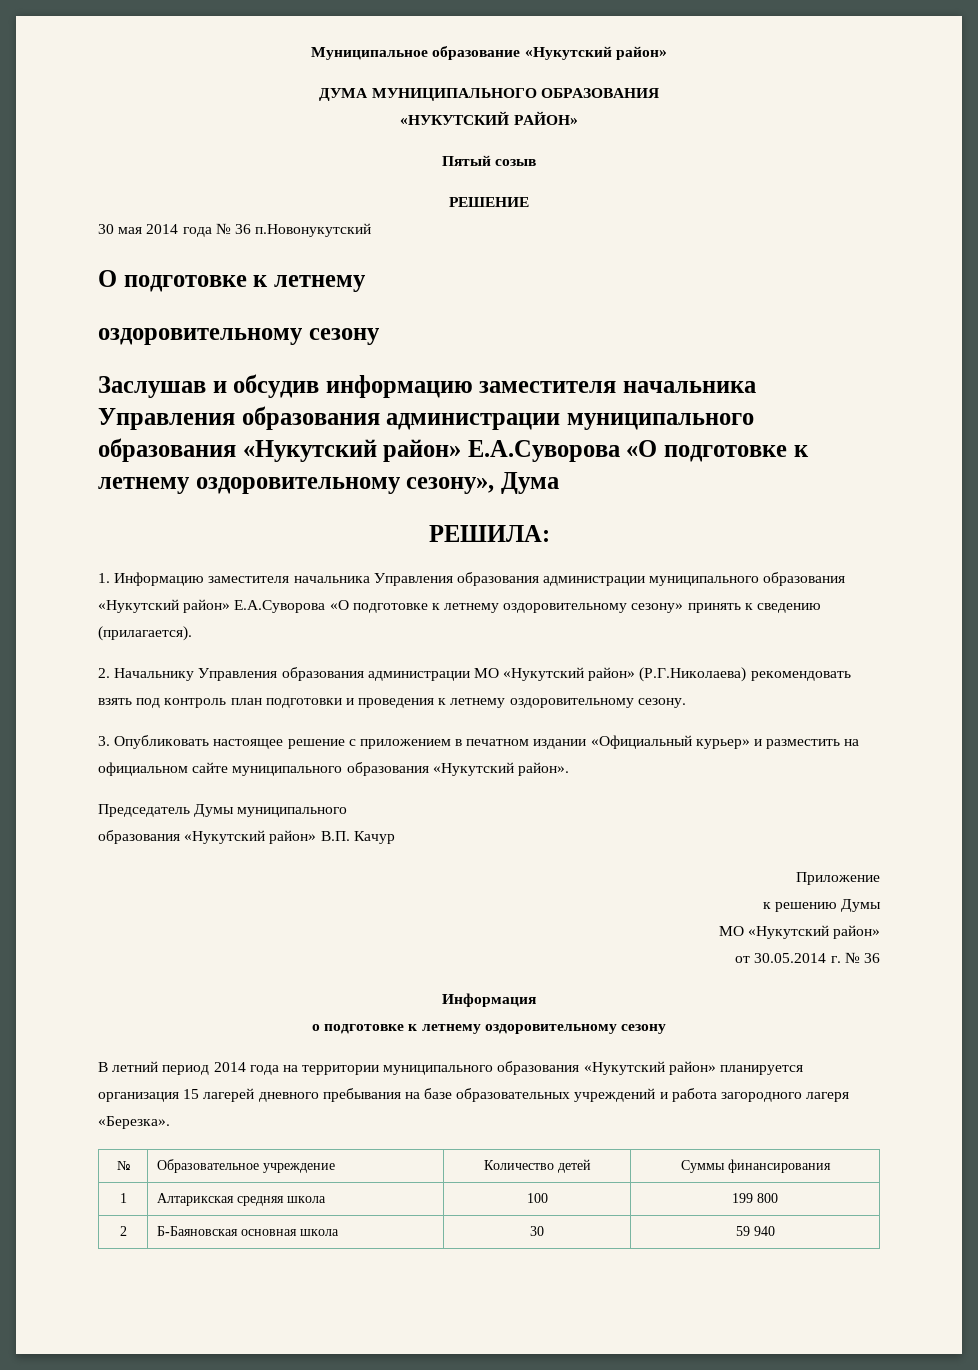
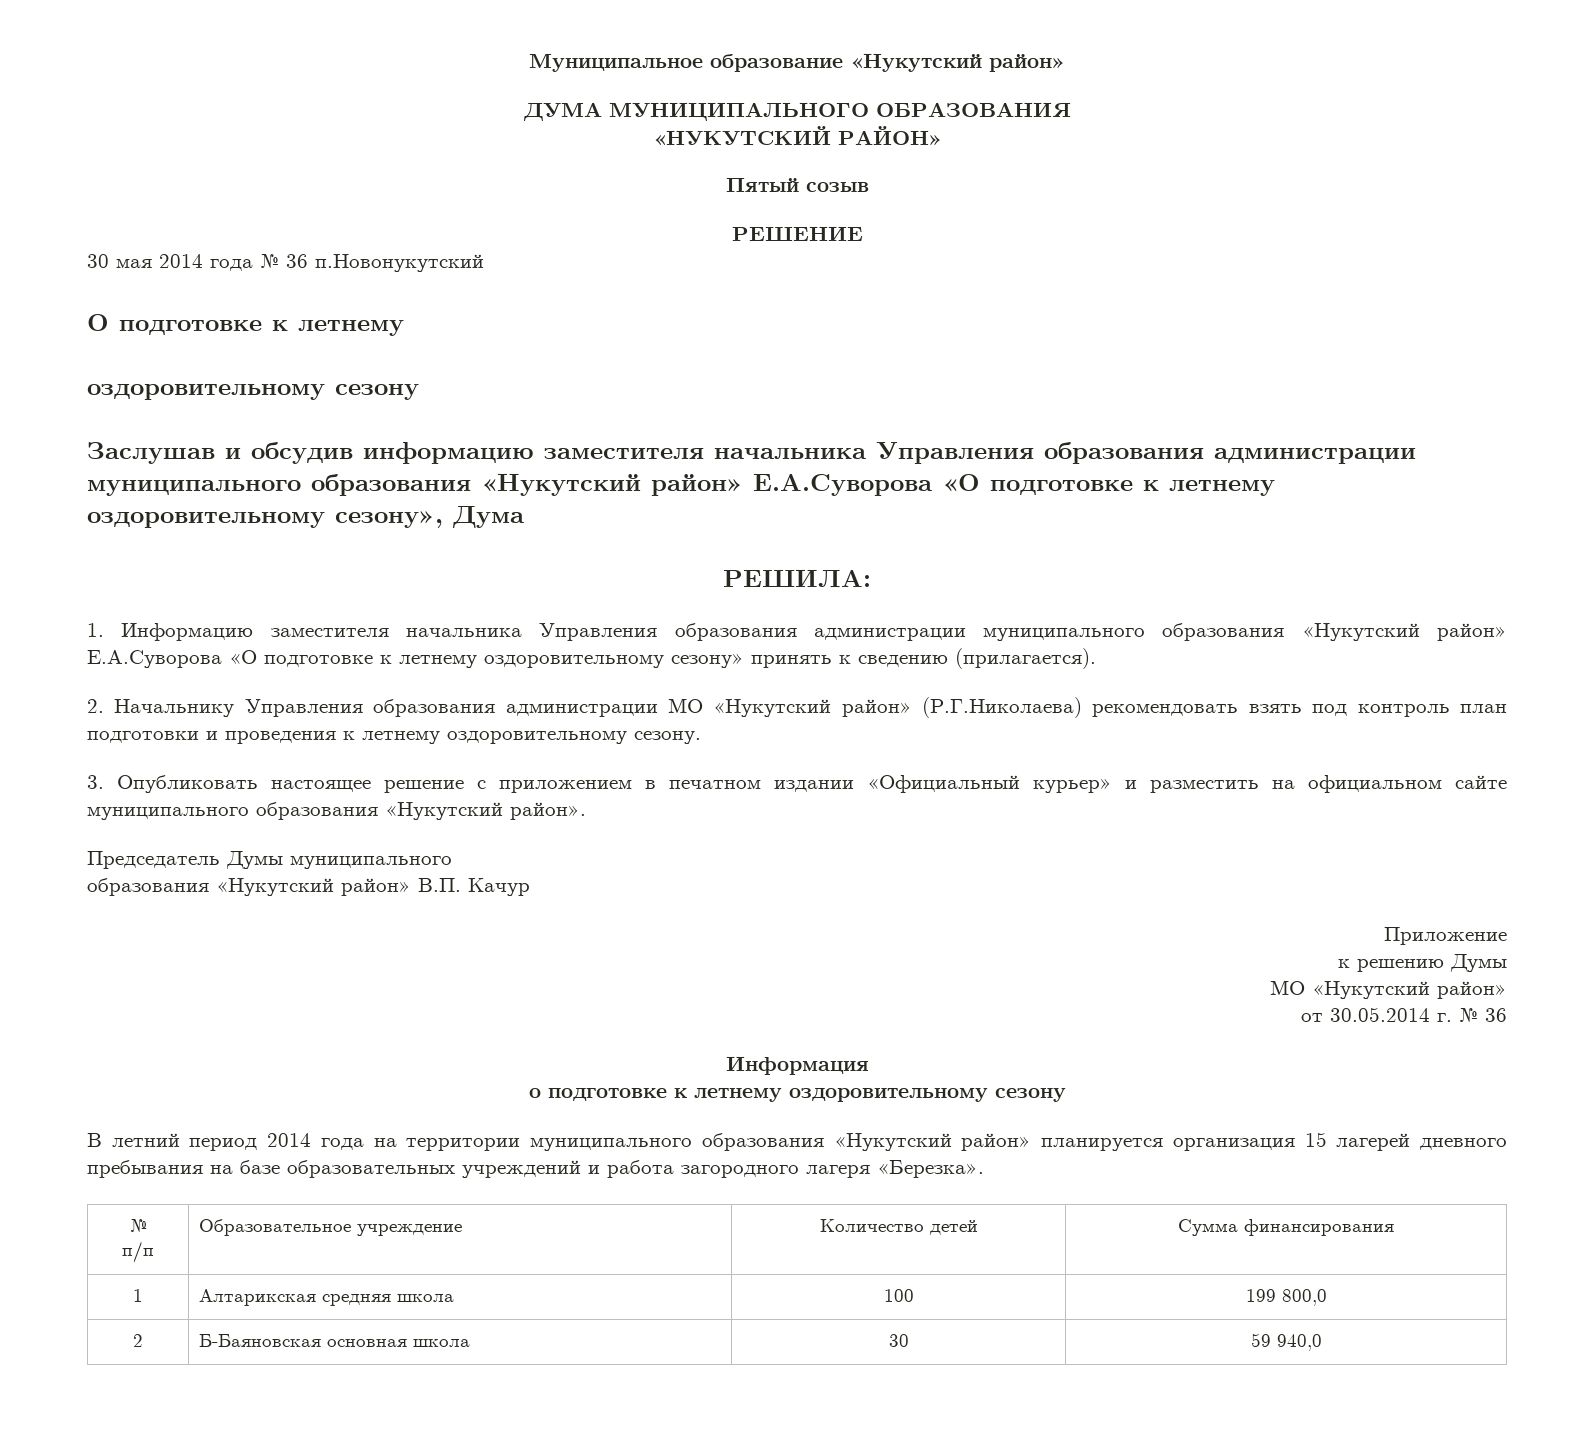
  В летний период 2014 года на территории муниципального образования «Нукутский район» планируется организация 15 лагерей дневного пребывания на базе образовательных учреждений и работа загородного лагеря «Березка».
- № | Образовательное учреждение | Количество детей | Суммы финансирования
+ №
+ п/п | Образовательное учреждение | Количество детей | Сумма финансирования
- 1 | Алтарикская средняя школа | 100 | 199 800
+ 1 | Алтарикская средняя школа | 100 | 199 800,0
- 2 | Б-Баяновская основная школа | 30 | 59 940
+ 2 | Б-Баяновская основная школа | 30 | 59 940,0

